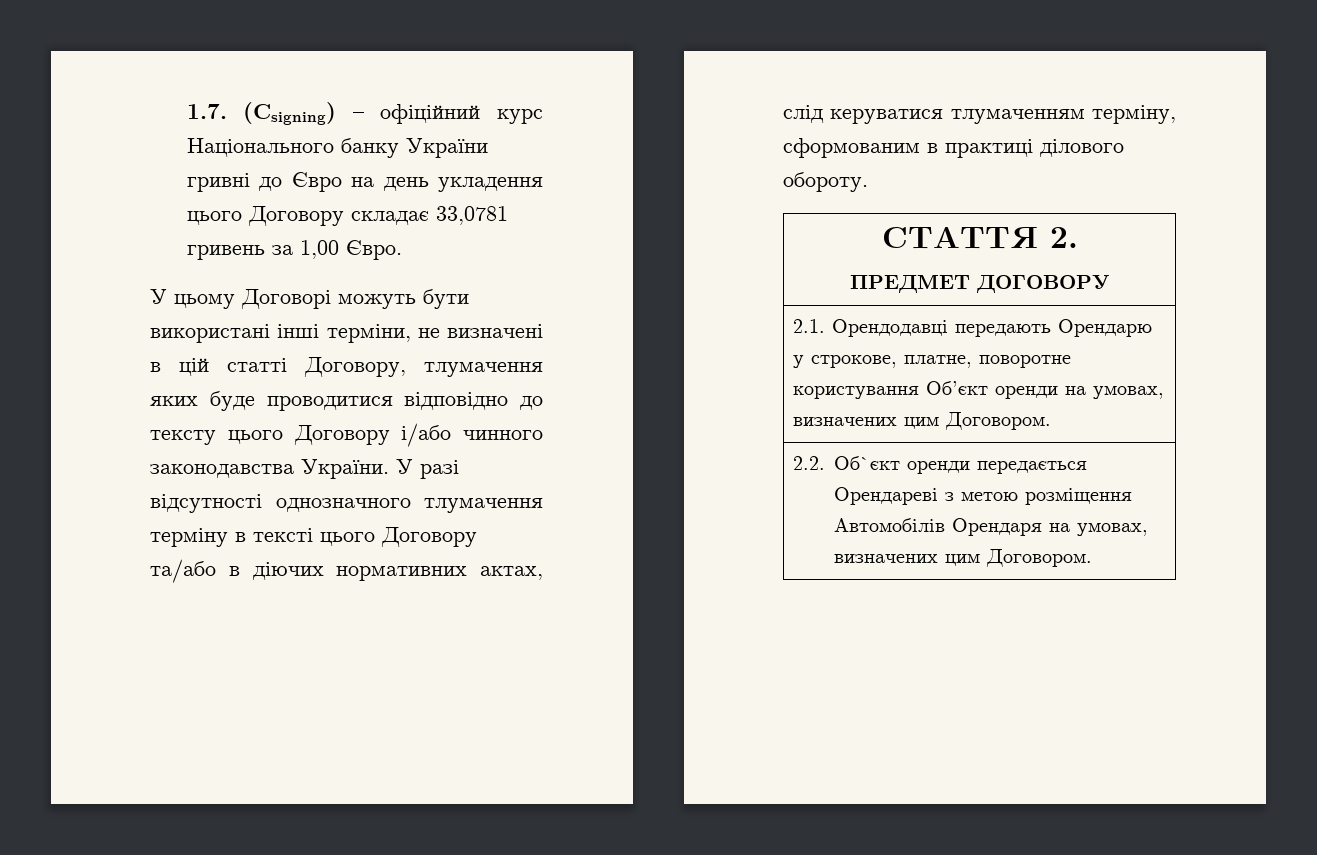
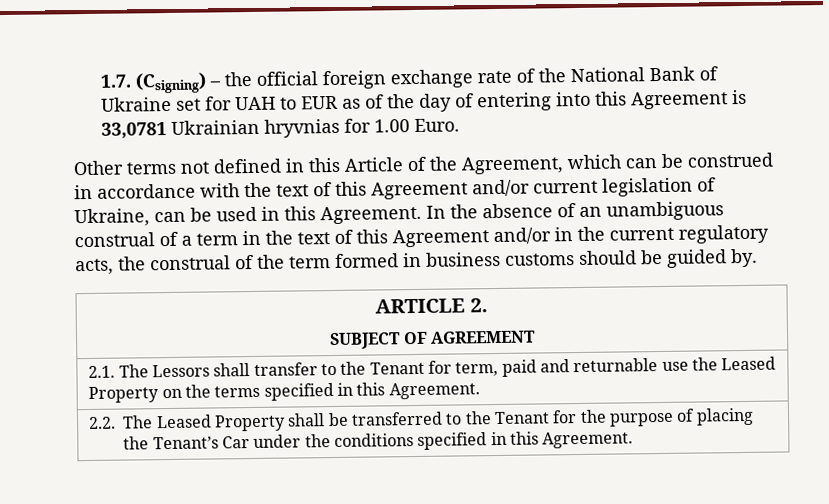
- 1.7. (Сsigning) – офіційний курс Національного банку України гривні до Євро на день укладення цього Договору складає 33,0781 гривень за 1,00 Євро.
- У цьому Договорі можуть бути використані інші терміни, не визначені в цій статті Договору, тлумачення яких буде проводитися відповідно до тексту цього Договору і/або чинного законодавства України. У разі відсутності однозначного тлумачення терміну в тексті цього Договору та/або в діючих нормативних актах, слід керуватися тлумаченням терміну, сформованим в практиці ділового обороту.
- СТАТТЯ 2.
- ПРЕДМЕТ ДОГОВОРУ
- 2.1. Орендодавці передають Орендарю у строкове, платне, поворотне користування Об’єкт оренди на умовах, визначених цим Договором.
- 2.2. Об`єкт оренди передається Орендареві з метою розміщення Автомобілів Орендаря на умовах, визначених цим Договором.
+ 1.7. (Сsigning) – the official foreign exchange rate of the National Bank of Ukraine set for UAH to EUR as of the day of entering into this Agreement is 33,0781 Ukrainian hryvnias for 1.00 Euro.
+ Other terms not defined in this Article of the Agreement, which can be construed in accordance with the text of this Agreement and/or current legislation of Ukraine, can be used in this Agreement. In the absence of an unambiguous construal of a term in the text of this Agreement and/or in the current regulatory acts, the construal of the term formed in business customs should be guided by.
+ ARTICLE 2.
+ SUBJECT OF AGREEMENT
+ 2.1. The Lessors shall transfer to the Tenant for term, paid and returnable use the Leased Property on the terms specified in this Agreement.
+ 2.2. The Leased Property shall be transferred to the Tenant for the purpose of placing the Tenant’s Car under the conditions specified in this Agreement.

